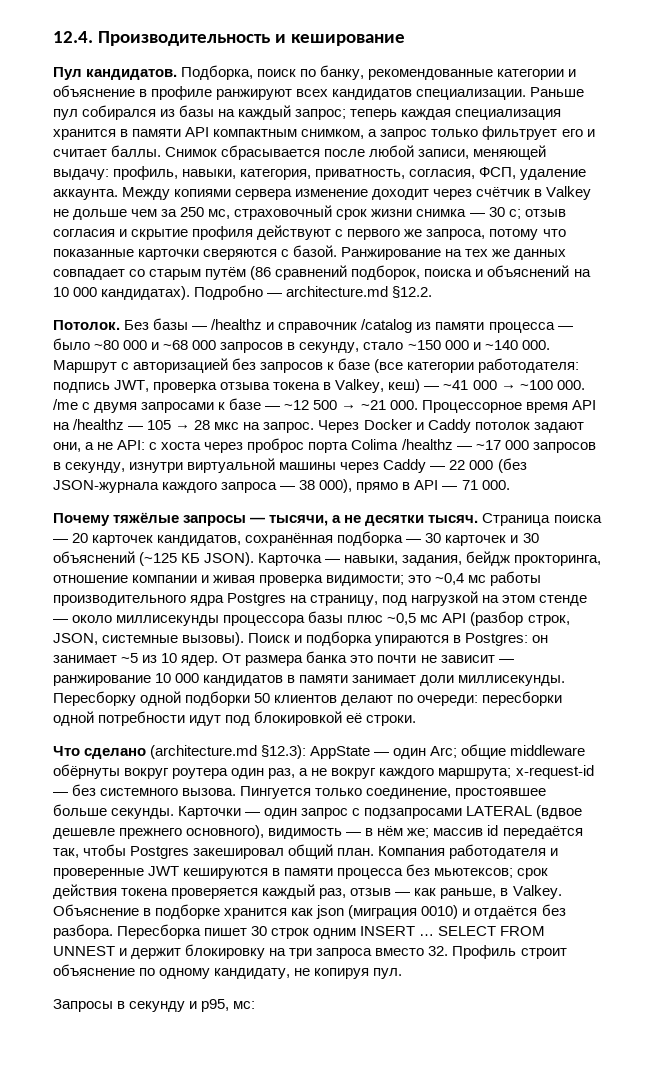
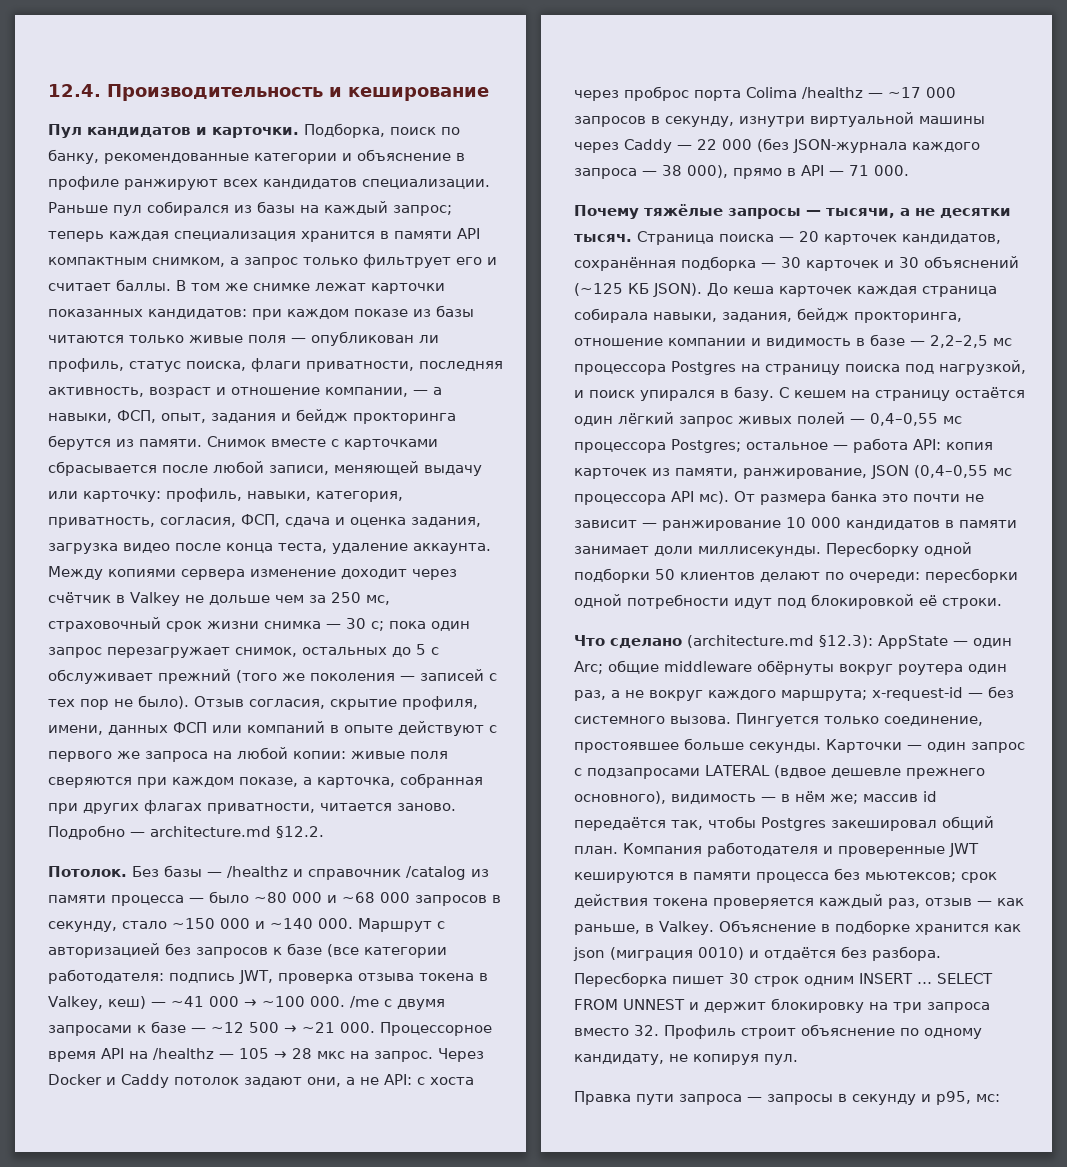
- Пул кандидатов.
+ Пул кандидатов и карточки.
- Снимок сбрасывается после любой записи, меняющей выдачу: профиль, навыки, категория, приватность, согласия, ФСП, удаление аккаунта.
+ В том же снимке лежат карточки показанных кандидатов: при каждом показе из базы читаются только живые поля — опубликован ли профиль, статус поиска, флаги приватности, последняя активность, возраст и отношение компании, — а навыки, ФСП, опыт, задания и бейдж прокторинга берутся из памяти. Снимок вместе с карточками сбрасывается после любой записи, меняющей выдачу или карточку: профиль, навыки, категория, приватность, согласия, ФСП, сдача и оценка задания, загрузка видео после конца теста, удаление аккаунта.
- Между копиями сервера изменение доходит через счётчик в Valkey не дольше чем за 250 мс, страховочный срок жизни снимка — 30 с; отзыв согласия и скрытие профиля действуют с первого же запроса, потому что показанные карточки сверяются с базой. Ранжирование на тех же данных совпадает со старым путём (86 сравнений подборок, поиска и объяснений на 10 000 кандидатах).
+ Между копиями сервера изменение доходит через счётчик в Valkey не дольше чем за 250 мс, страховочный срок жизни снимка — 30 с; пока один запрос перезагружает снимок, остальных до 5 с обслуживает прежний (того же поколения — записей с тех пор не было). Отзыв согласия, скрытие профиля, имени, данных ФСП или компаний в опыте действуют с первого же запроса на любой копии: живые поля сверяются при каждом показе, а карточка, собранная при других флагах приватности, читается заново.
- Карточка — навыки, задания, бейдж прокторинга, отношение компании и живая проверка видимости; это ~0,4 мс работы производительного ядра Postgres на страницу, под нагрузкой на этом стенде — около миллисекунды процессора базы плюс ~0,5 мс API (разбор строк, JSON, системные вызовы). Поиск и подборка упираются в Postgres: он занимает ~5 из 10 ядер.
+ До кеша карточек каждая страница собирала навыки, задания, бейдж прокторинга, отношение компании и видимость в базе — 2,2–2,5 мс процессора Postgres на страницу поиска под нагрузкой, и поиск упирался в базу. С кешем на страницу остаётся один лёгкий запрос живых полей — 0,4–0,55 мс процессора Postgres; остальное — работа API: копия карточек из памяти, ранжирование, JSON (0,4–0,55 мс процессора API мс).
- Запросы в секунду и p95, мс:
+ Правка пути запроса — запросы в секунду и p95, мс:

